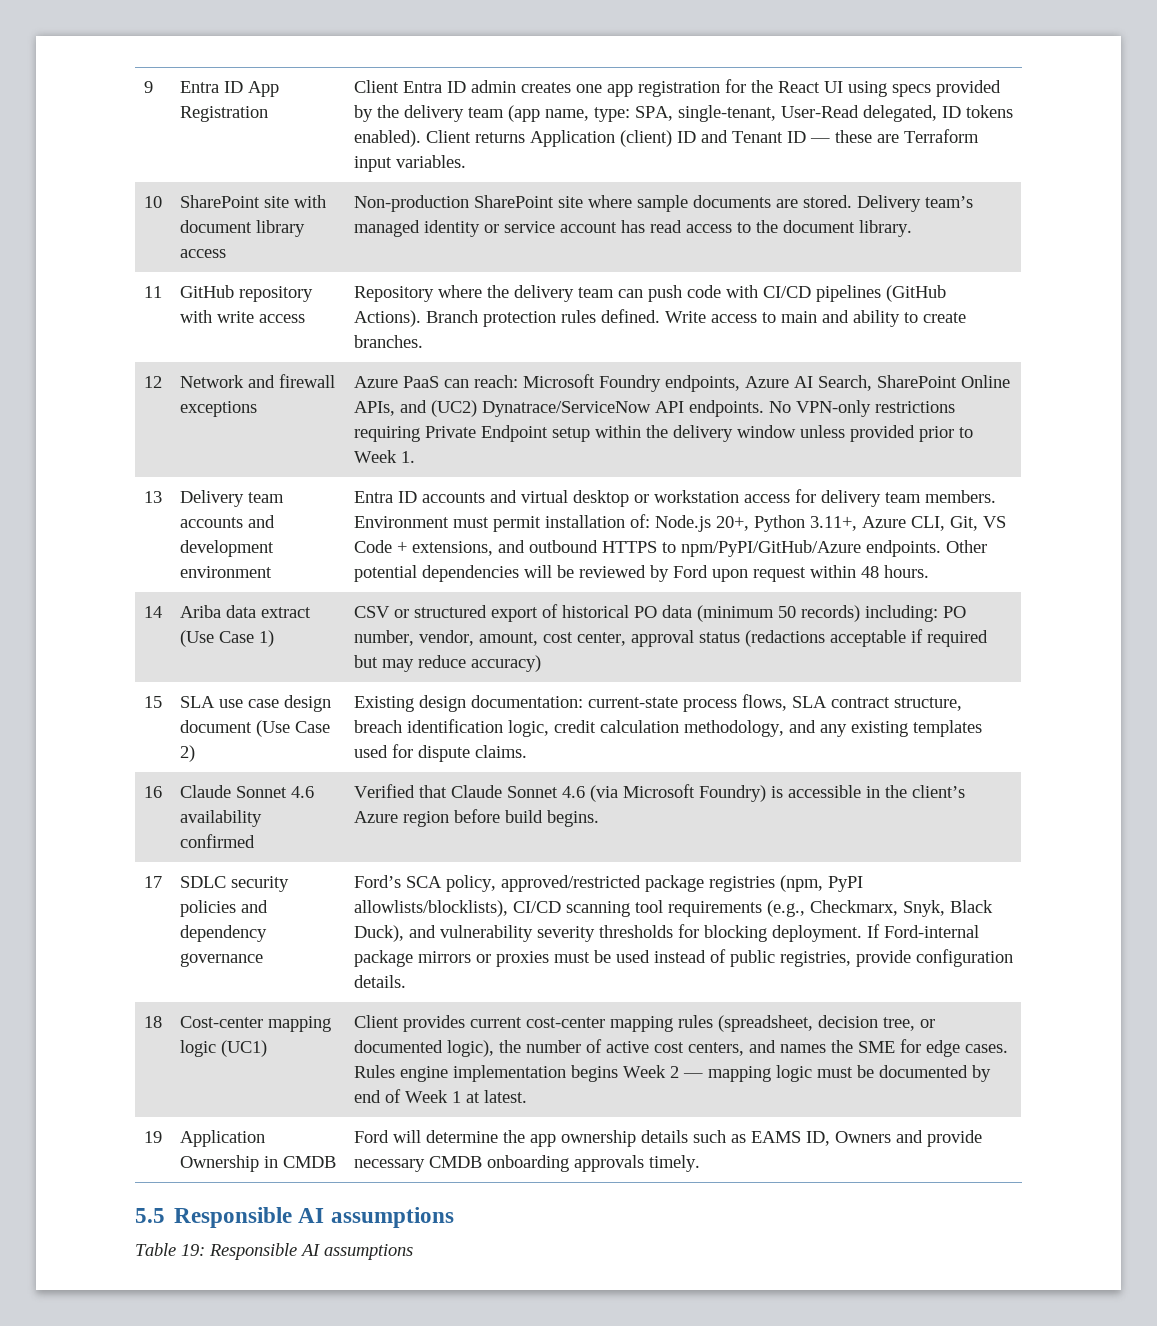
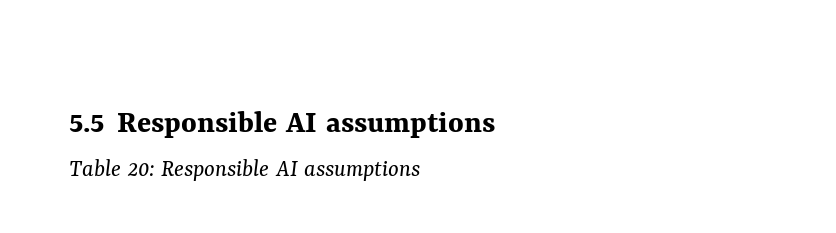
- 9 | Entra ID App Registration | Client Entra ID admin creates one app registration for the React UI using specs provided by the delivery team (app name, type: SPA, single-tenant, User-Read delegated, ID tokens enabled). Client returns Application (client) ID and Tenant ID — these are Terraform input variables.
- 10 | SharePoint site with document library access | Non-production SharePoint site where sample documents are stored. Delivery team’s managed identity or service account has read access to the document library.
- 11 | GitHub repository with write access | Repository where the delivery team can push code with CI/CD pipelines (GitHub Actions). Branch protection rules defined. Write access to main and ability to create branches.
- 12 | Network and firewall exceptions | Azure PaaS can reach: Microsoft Foundry endpoints, Azure AI Search, SharePoint Online APIs, and (UC2) Dynatrace/ServiceNow API endpoints. No VPN-only restrictions requiring Private Endpoint setup within the delivery window unless provided prior to Week 1.
- 13 | Delivery team accounts and development environment | Entra ID accounts and virtual desktop or workstation access for delivery team members. Environment must permit installation of: Node.js 20+, Python 3.11+, Azure CLI, Git, VS Code + extensions, and outbound HTTPS to npm/PyPI/GitHub/Azure endpoints. Other potential dependencies will be reviewed by Ford upon request within 48 hours.
- 14 | Ariba data extract (Use Case 1) | CSV or structured export of historical PO data (minimum 50 records) including: PO number, vendor, amount, cost center, approval status (redactions acceptable if required but may reduce accuracy)
- 15 | SLA use case design document (Use Case 2) | Existing design documentation: current-state process flows, SLA contract structure, breach identification logic, credit calculation methodology, and any existing templates used for dispute claims.
- 16 | Claude Sonnet 4.6 availability confirmed | Verified that Claude Sonnet 4.6 (via Microsoft Foundry) is accessible in the client’s Azure region before build begins.
- 17 | SDLC security policies and dependency governance | Ford’s SCA policy, approved/restricted package registries (npm, PyPI allowlists/blocklists), CI/CD scanning tool requirements (e.g., Checkmarx, Snyk, Black Duck), and vulnerability severity thresholds for blocking deployment. If Ford-internal package mirrors or proxies must be used instead of public registries, provide configuration details.
- 18 | Cost-center mapping logic (UC1) | Client provides current cost-center mapping rules (spreadsheet, decision tree, or documented logic), the number of active cost centers, and names the SME for edge cases. Rules engine implementation begins Week 2 — mapping logic must be documented by end of Week 1 at latest.
- 19 | Application Ownership in CMDB | Ford will determine the app ownership details such as EAMS ID, Owners and provide necessary CMDB onboarding approvals timely.
- Table 19: Responsible AI assumptions
+ Table 20: Responsible AI assumptions

